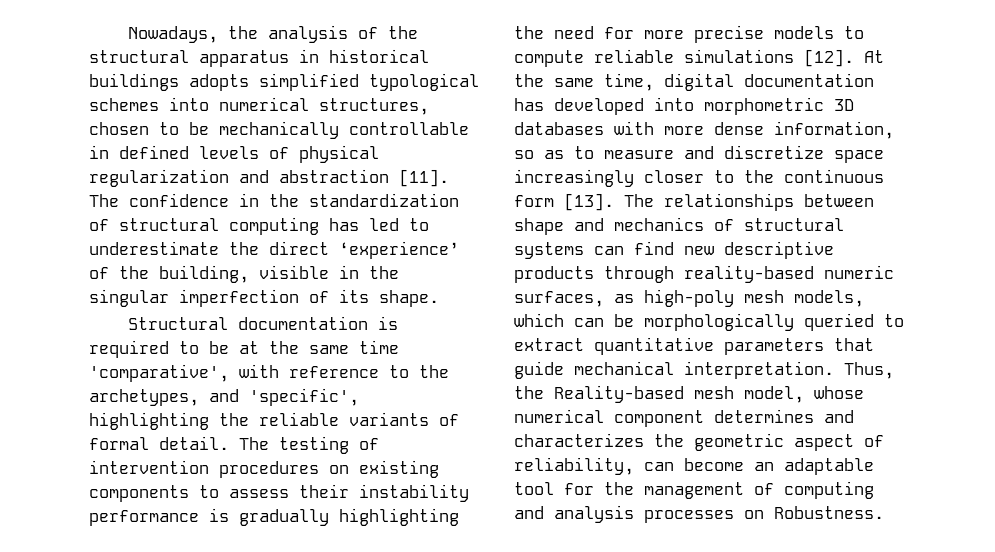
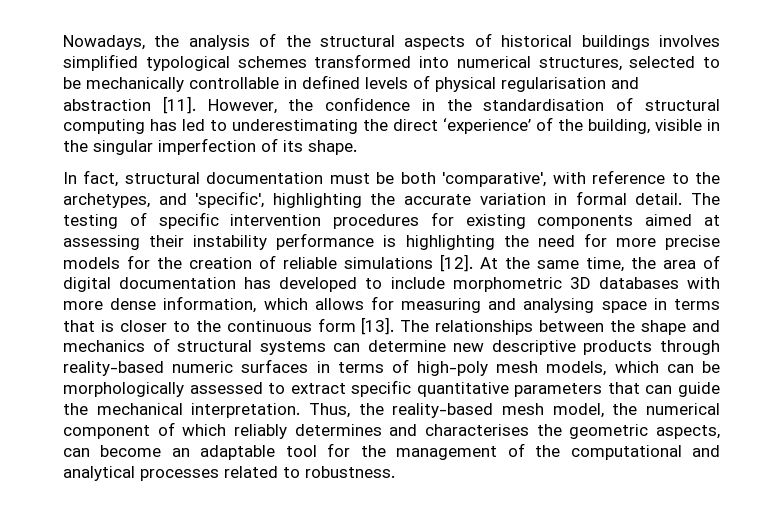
- Nowadays, the analysis of the structural apparatus in historical buildings adopts simplified typological schemes into numerical structures, chosen to be mechanically controllable in defined levels of physical regularization and abstraction [11].
+ Nowadays, the analysis of the structural aspects of historical buildings involves simplified typological schemes transformed into numerical structures, selected to be mechanically controllable in defined levels of physical regularisation and abstraction [11].
- The confidence in the standardization of structural computing has led to underestimate the direct ‘experience’ of the building, visible in the singular imperfection of its shape.
+ However, the confidence in the standardisation of structural computing has led to underestimating the direct ‘experience’ of the building, visible in the singular imperfection of its shape.
- Structural documentation is required to be at the same time 'comparative', with reference to the archetypes, and 'specific', highlighting the reliable variants of formal detail.
+ In fact, structural documentation must be both 'comparative', with reference to the archetypes, and 'specific', highlighting the accurate variation in formal detail.
- The testing of intervention procedures on existing components to assess their instability performance is gradually highlighting the need for more precise models to compute reliable simulations [12].
+ The testing of specific intervention procedures for existing components aimed at assessing their instability performance is highlighting the need for more precise models for the creation of reliable simulations [12].
- At the same time, digital documentation has developed into morphometric 3D databases with more dense information, so as to measure and discretize space increasingly closer to the continuous form [13].
+ At the same time, the area of digital documentation has developed to include morphometric 3D databases with more dense information, which allows for measuring and analysing space in terms that is closer to the continuous form [13].
- The relationships between shape and mechanics of structural systems can find new descriptive products through reality-based numeric surfaces, as high-poly mesh models, which can be morphologically queried to extract quantitative parameters that guide mechanical interpretation.
+ The relationships between the shape and mechanics of structural systems can determine new descriptive products through reality-based numeric surfaces in terms of high-poly mesh models, which can be morphologically assessed to extract specific quantitative parameters that can guide the mechanical interpretation.
- Thus, the Reality-based mesh model, whose numerical component determines and characterizes the geometric aspect of reliability, can become an adaptable tool for the management of computing and analysis processes on Robustness.
+ Thus, the reality-based mesh model, the numerical component of which reliably determines and characterises the geometric aspects, can become an adaptable tool for the management of the computational and analytical processes related to robustness.

